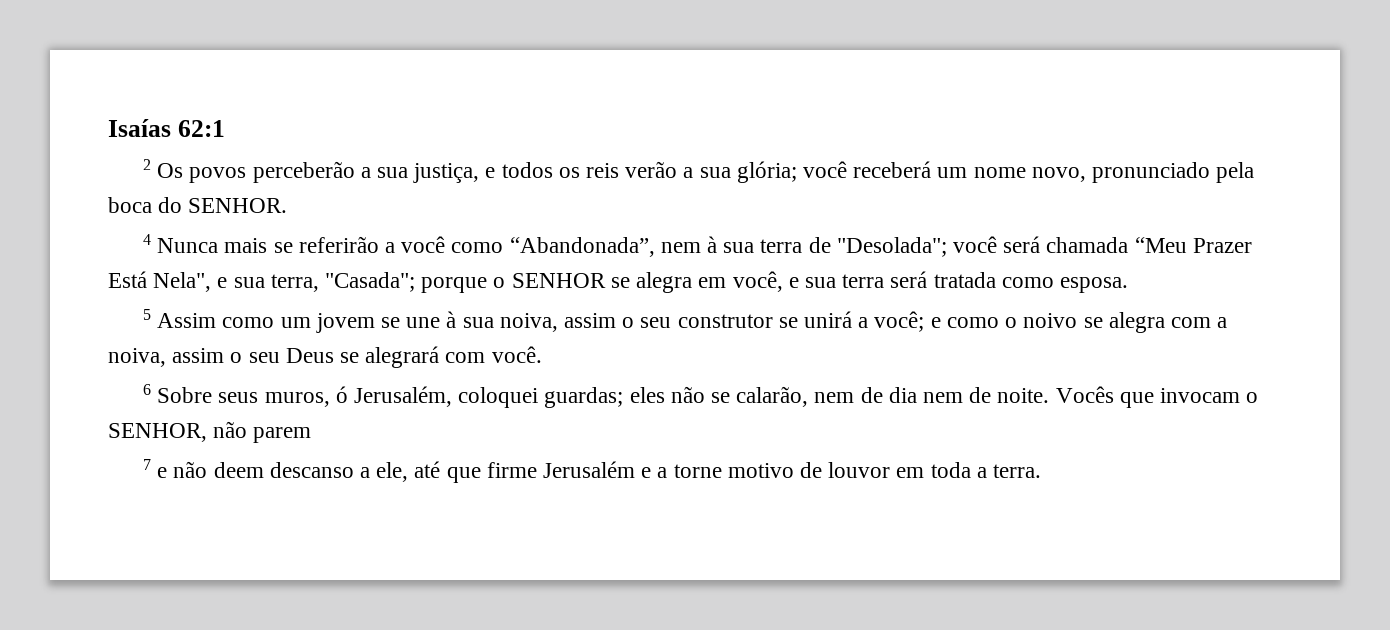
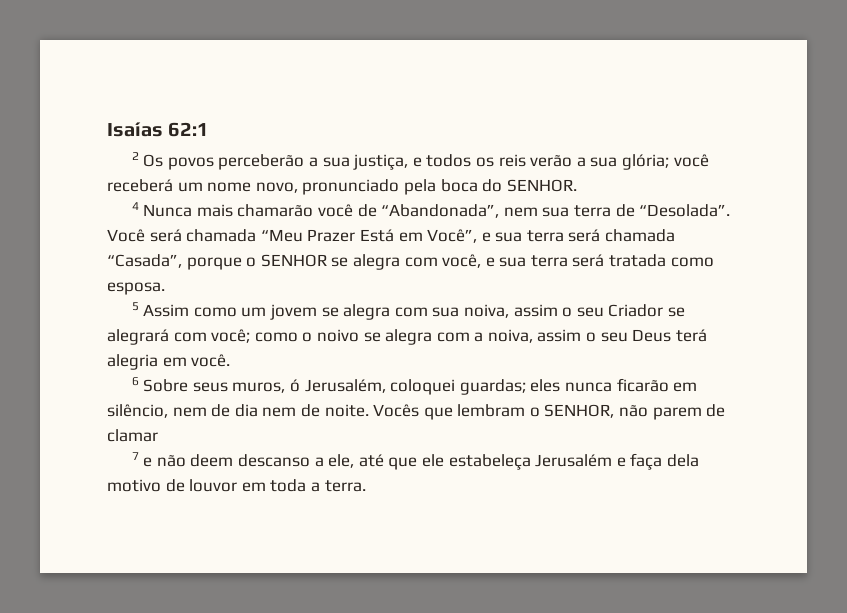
- 4 Nunca mais se referirão a você como “Abandonada”, nem à sua terra de "Desolada"; você será chamada “Meu Prazer Está Nela", e sua terra, "Casada"; porque o SENHOR se alegra em você, e sua terra será tratada como esposa.
+ 4 Nunca mais chamarão você de “Abandonada”, nem sua terra de “Desolada”. Você será chamada “Meu Prazer Está em Você”, e sua terra será chamada “Casada”, porque o SENHOR se alegra com você, e sua terra será tratada como esposa.
- 5 Assim como um jovem se une à sua noiva, assim o seu construtor se unirá a você; e como o noivo se alegra com a noiva, assim o seu Deus se alegrará com você.
+ 5 Assim como um jovem se alegra com sua noiva, assim o seu Criador se alegrará com você; como o noivo se alegra com a noiva, assim o seu Deus terá alegria em você.
- 6 Sobre seus muros, ó Jerusalém, coloquei guardas; eles não se calarão, nem de dia nem de noite.
+ 6 Sobre seus muros, ó Jerusalém, coloquei guardas; eles nunca ficarão em silêncio, nem de dia nem de noite.
- Vocês que invocam o SENHOR, não parem
+ Vocês que lembram o SENHOR, não parem de clamar
- 7 e não deem descanso a ele, até que firme Jerusalém e a torne motivo de louvor em toda a terra.
+ 7 e não deem descanso a ele, até que ele estabeleça Jerusalém e faça dela motivo de louvor em toda a terra.

